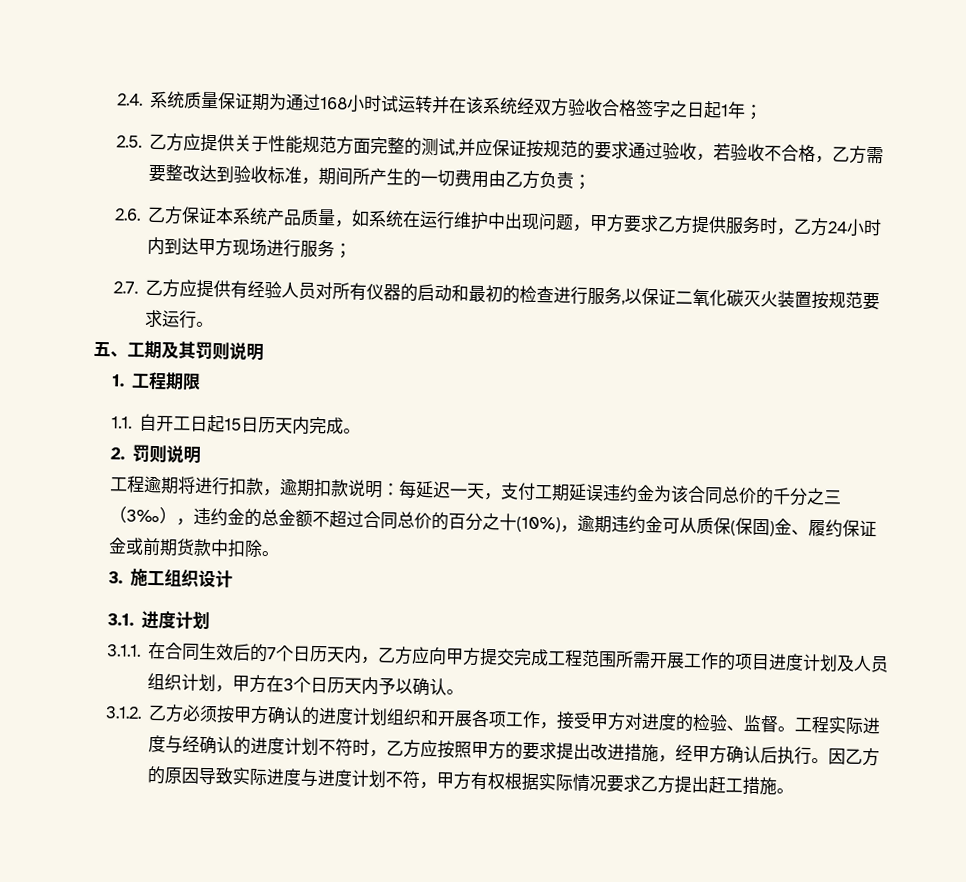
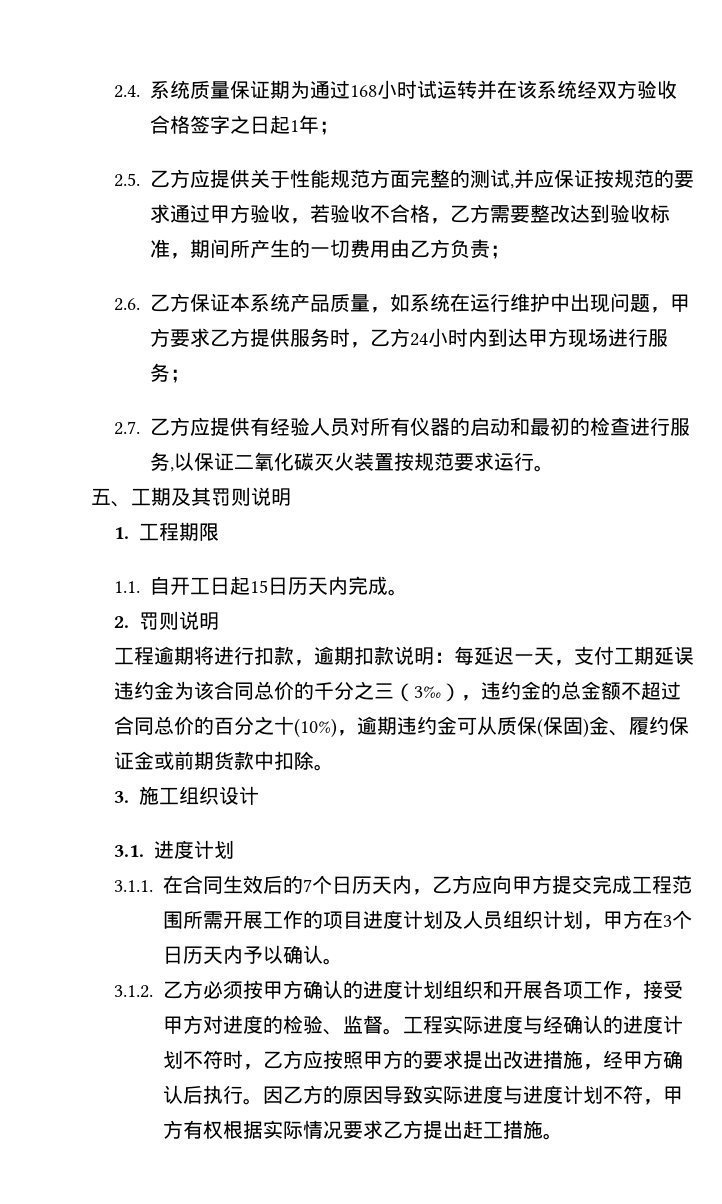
- 2.5.乙方应提供关于性能规范方面完整的测试,并应保证按规范的要求通过验收，若验收不合格，乙方需要整改达到验收标准，期间所产生的一切费用由乙方负责；
+ 2.5.乙方应提供关于性能规范方面完整的测试,并应保证按规范的要求通过甲方验收，若验收不合格，乙方需要整改达到验收标准，期间所产生的一切费用由乙方负责；

